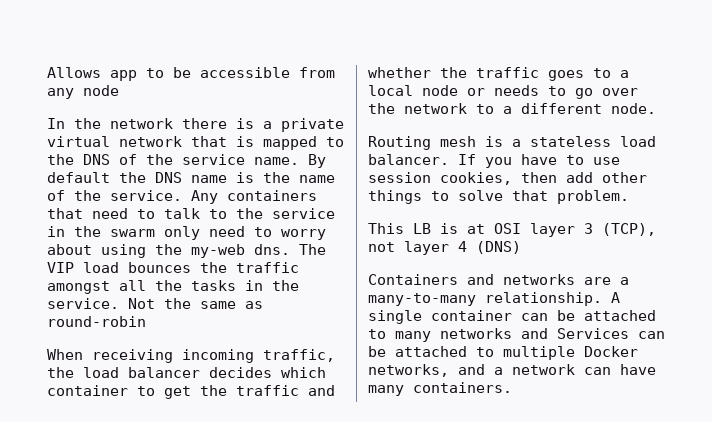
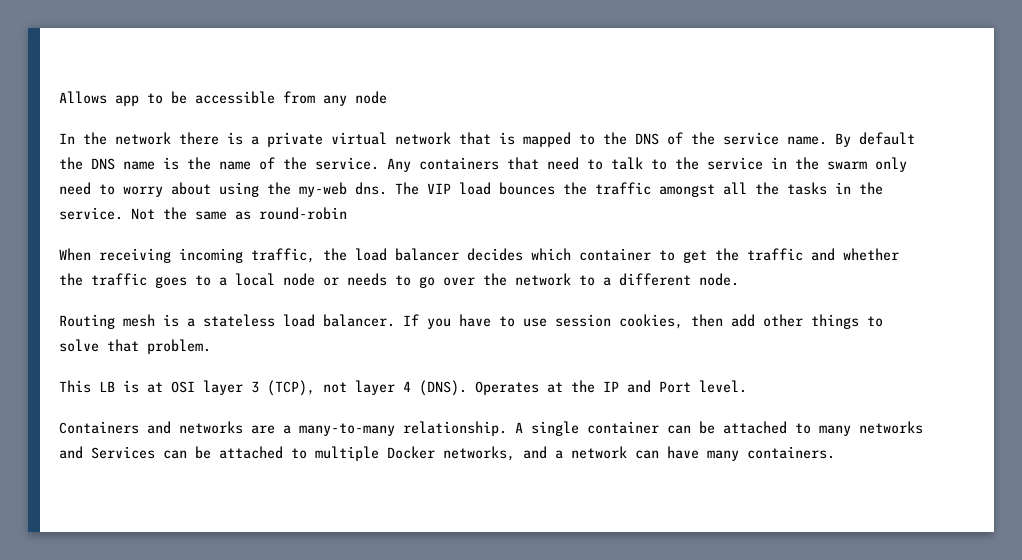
- This LB is at OSI layer 3 (TCP), not layer 4 (DNS)
+ This LB is at OSI layer 3 (TCP), not layer 4 (DNS). Operates at the IP and Port level.

